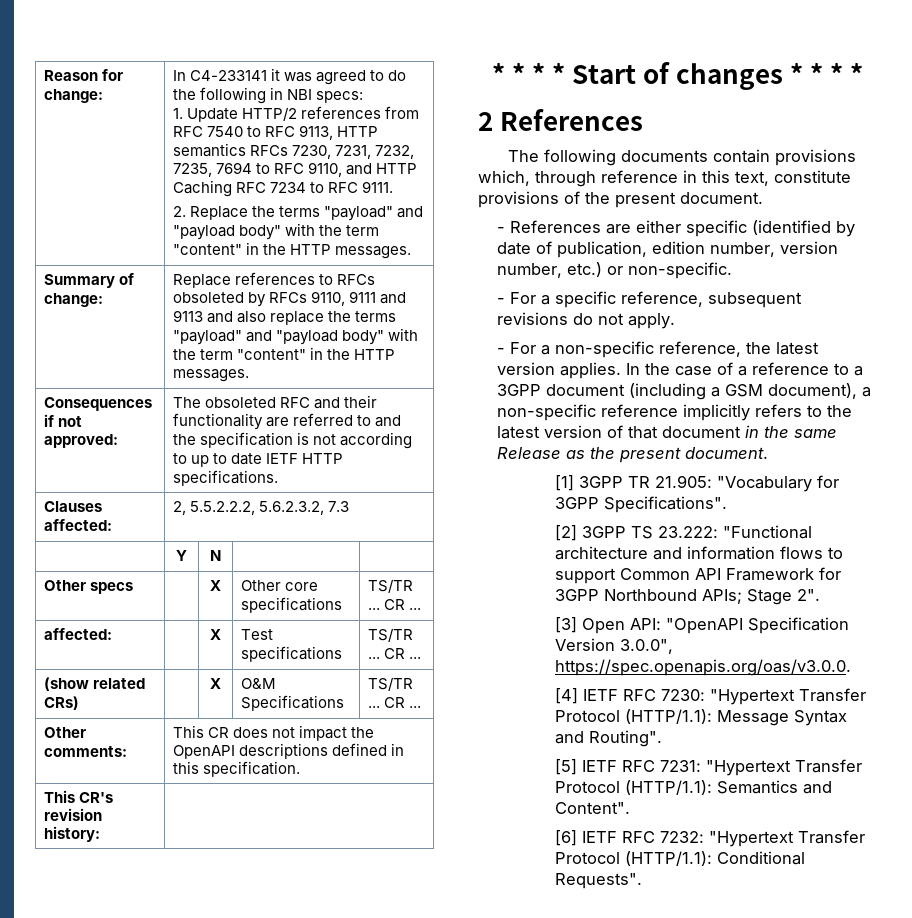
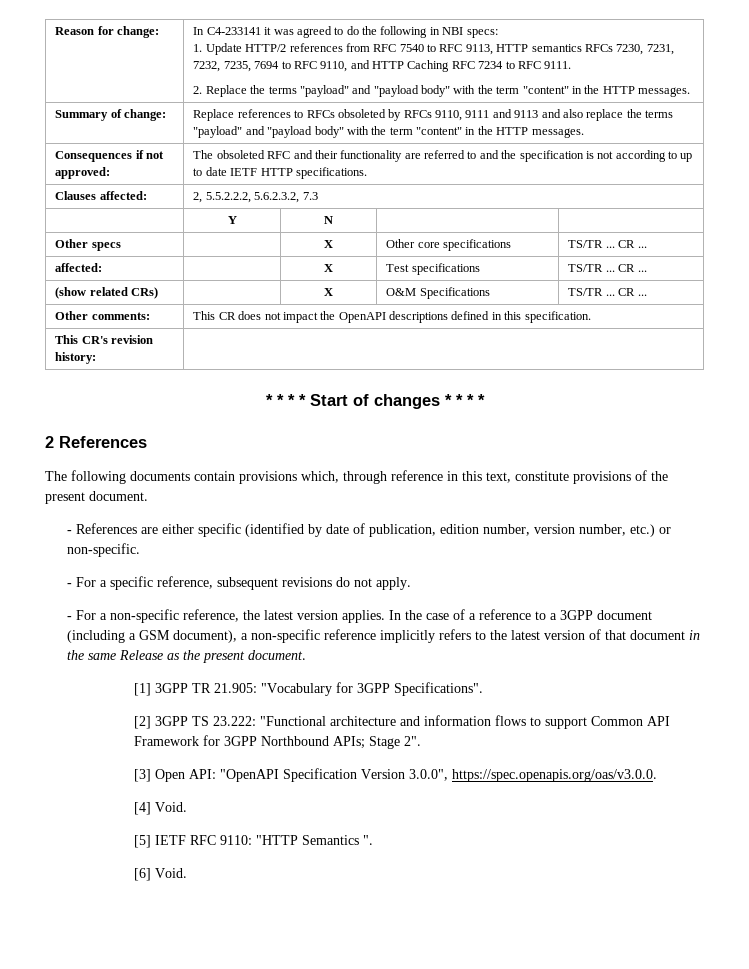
- [4] IETF RFC 7230: "Hypertext Transfer Protocol (HTTP/1.1): Message Syntax and Routing".
- [5] IETF RFC 7231: "Hypertext Transfer Protocol (HTTP/1.1): Semantics and Content".
- [6] IETF RFC 7232: "Hypertext Transfer Protocol (HTTP/1.1): Conditional Requests".
+ [4] Void.
+ [5] IETF RFC 9110: "HTTP Semantics ".
+ [6] Void.

